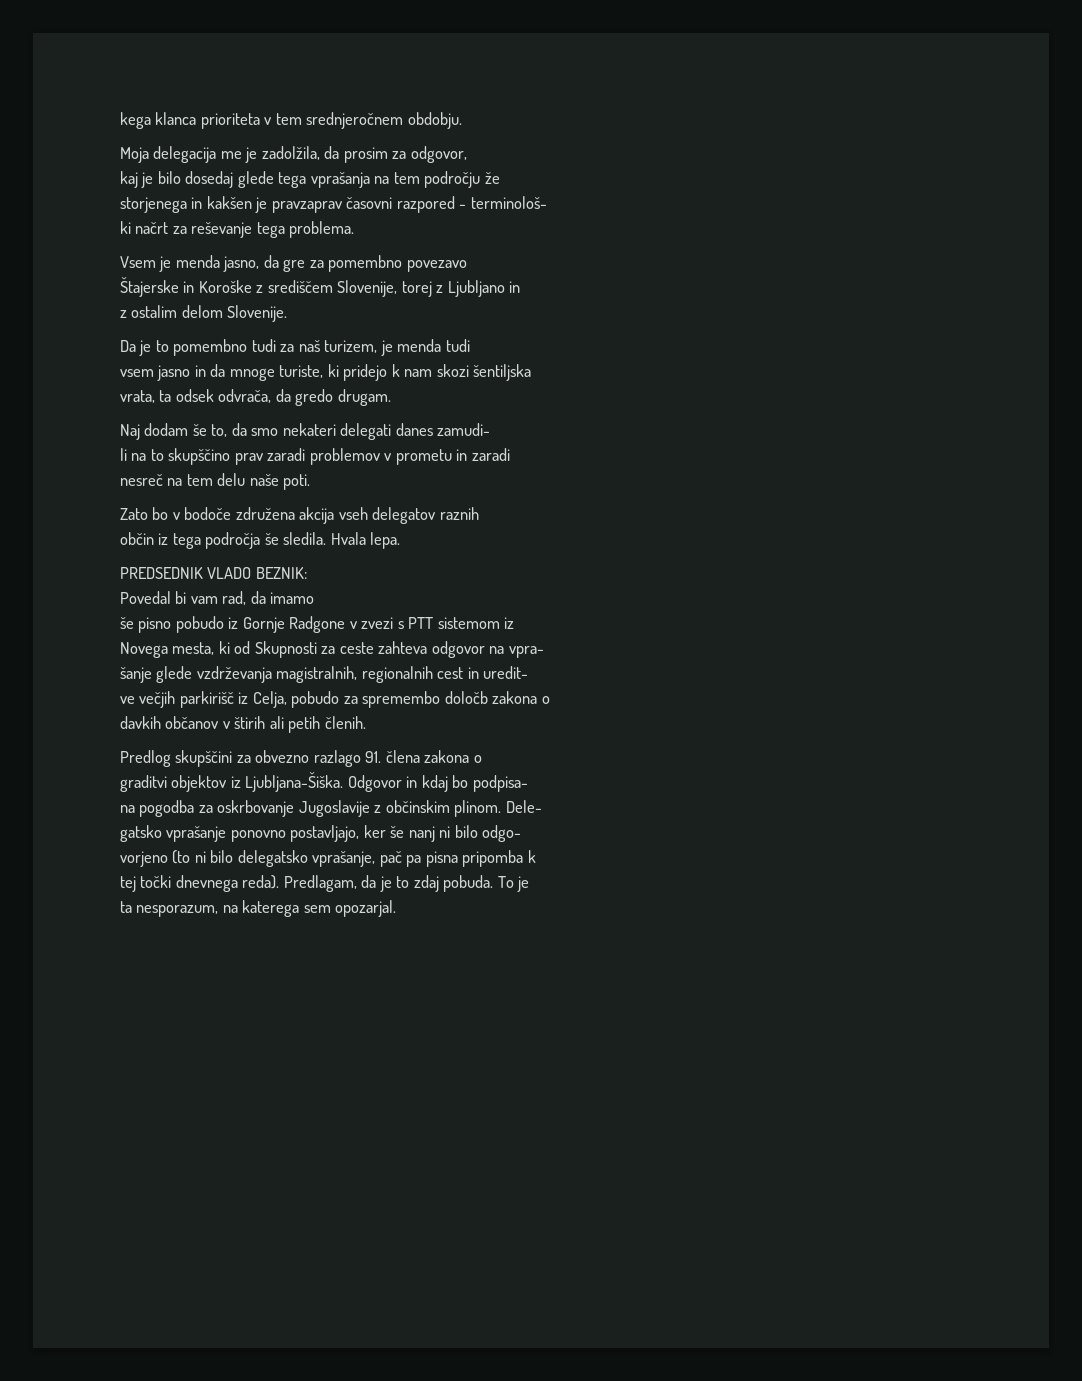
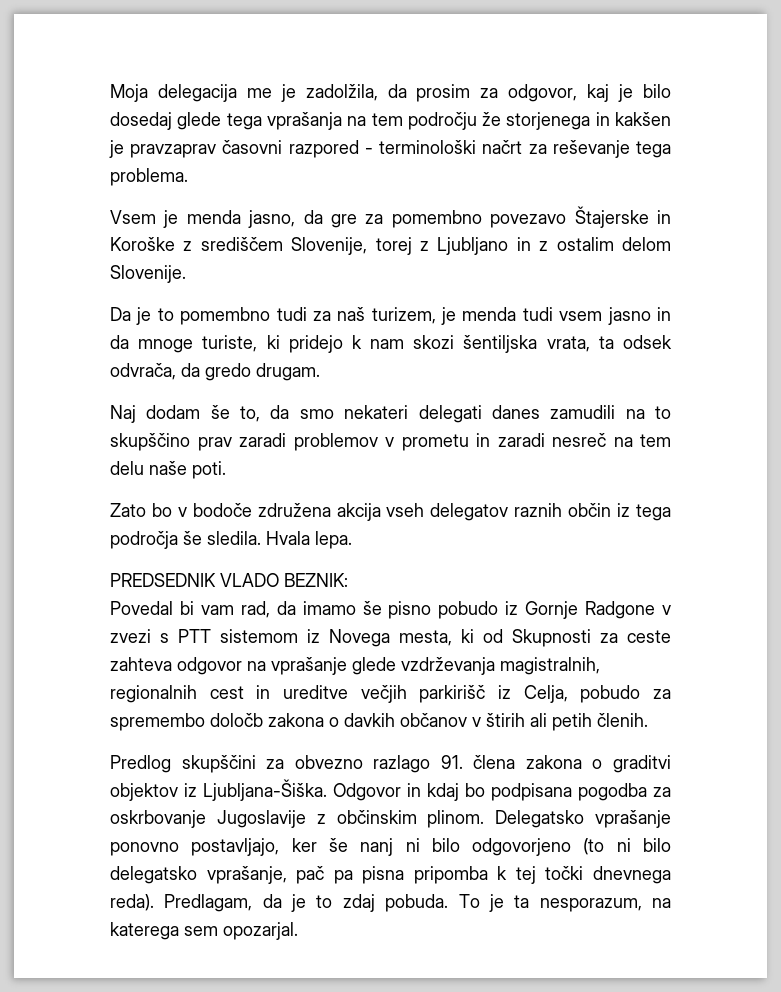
- kega klanca prioriteta v tem srednjeročnem obdobju.
- Moja delegacija me je zadolžila, da prosim za odgovor,
- kaj je bilo dosedaj glede tega vprašanja na tem področju že
- storjenega in kakšen je pravzaprav časovni razpored - terminološ-
- ki načrt za reševanje tega problema.
+ Moja delegacija me je zadolžila, da prosim za odgovor, kaj je bilo dosedaj glede tega vprašanja na tem področju že storjenega in kakšen je pravzaprav časovni razpored - terminološki načrt za reševanje tega problema.
- Vsem je menda jasno, da gre za pomembno povezavo
- Štajerske in Koroške z središčem Slovenije, torej z Ljubljano in
- z ostalim delom Slovenije.
+ Vsem je menda jasno, da gre za pomembno povezavo Štajerske in Koroške z središčem Slovenije, torej z Ljubljano in z ostalim delom Slovenije.
- Da je to pomembno tudi za naš turizem, je menda tudi
- vsem jasno in da mnoge turiste, ki pridejo k nam skozi šentiljska
- vrata, ta odsek odvrača, da gredo drugam.
+ Da je to pomembno tudi za naš turizem, je menda tudi vsem jasno in da mnoge turiste, ki pridejo k nam skozi šentiljska vrata, ta odsek odvrača, da gredo drugam.
- Naj dodam še to, da smo nekateri delegati danes zamudi-
- li na to skupščino prav zaradi problemov v prometu in zaradi
- nesreč na tem delu naše poti.
+ Naj dodam še to, da smo nekateri delegati danes zamudili na to skupščino prav zaradi problemov v prometu in zaradi nesreč na tem delu naše poti.
- Zato bo v bodoče združena akcija vseh delegatov raznih
- občin iz tega področja še sledila.
+ Zato bo v bodoče združena akcija vseh delegatov raznih občin iz tega področja še sledila.
- Povedal bi vam rad, da imamo
- še pisno pobudo iz Gornje Radgone v zvezi s PTT sistemom iz
- Novega mesta, ki od Skupnosti za ceste zahteva odgovor na vpra-
- šanje glede vzdrževanja magistralnih, regionalnih cest in uredit-
- ve večjih parkirišč iz Celja, pobudo za spremembo določb zakona o
- davkih občanov v štirih ali petih členih.
+ Povedal bi vam rad, da imamo še pisno pobudo iz Gornje Radgone v zvezi s PTT sistemom iz Novega mesta, ki od Skupnosti za ceste zahteva odgovor na vprašanje glede vzdrževanja magistralnih, regionalnih cest in ureditve večjih parkirišč iz Celja, pobudo za spremembo določb zakona o davkih občanov v štirih ali petih členih.
- Predlog skupščini za obvezno razlago 91. člena zakona o
- graditvi objektov iz Ljubljana-Šiška.
+ Predlog skupščini za obvezno razlago 91. člena zakona o graditvi objektov iz Ljubljana-Šiška.
- Odgovor in kdaj bo podpisa-
- na pogodba za oskrbovanje Jugoslavije z občinskim plinom.
+ Odgovor in kdaj bo podpisana pogodba za oskrbovanje Jugoslavije z občinskim plinom.
- Dele-
- gatsko vprašanje ponovno postavljajo, ker še nanj ni bilo odgo-
- vorjeno (to ni bilo delegatsko vprašanje, pač pa pisna pripomba k
- tej točki dnevnega reda).
+ Delegatsko vprašanje ponovno postavljajo, ker še nanj ni bilo odgovorjeno (to ni bilo delegatsko vprašanje, pač pa pisna pripomba k tej točki dnevnega reda).
- To je
- ta nesporazum, na katerega sem opozarjal.
+ To je ta nesporazum, na katerega sem opozarjal.

